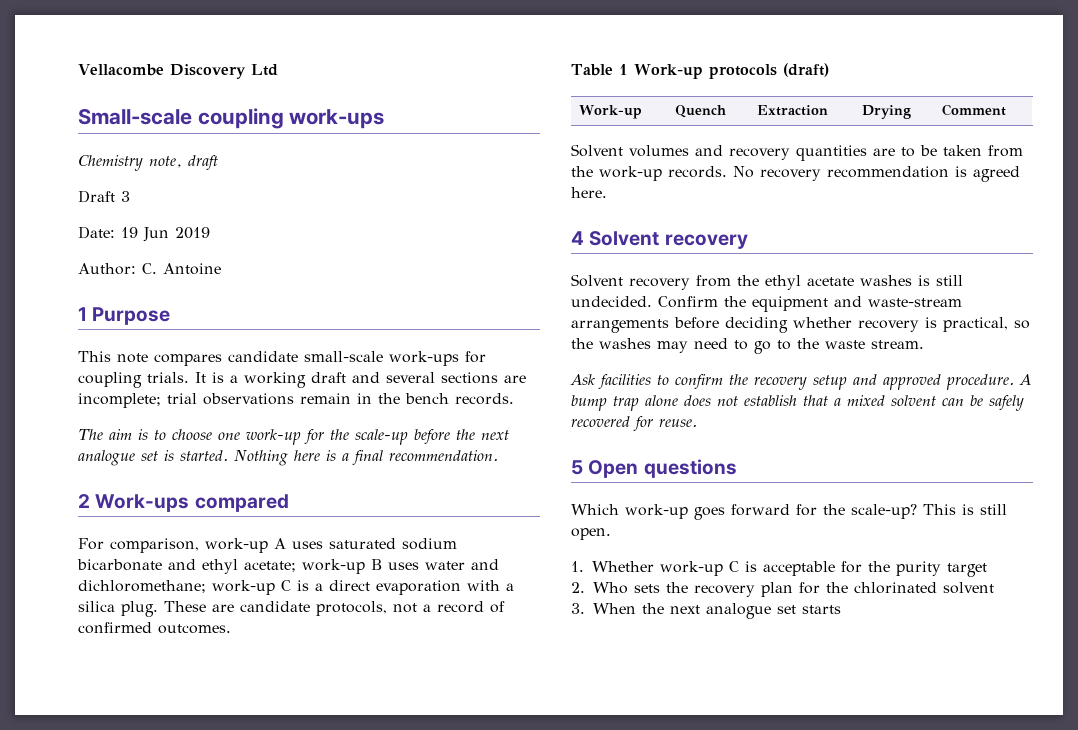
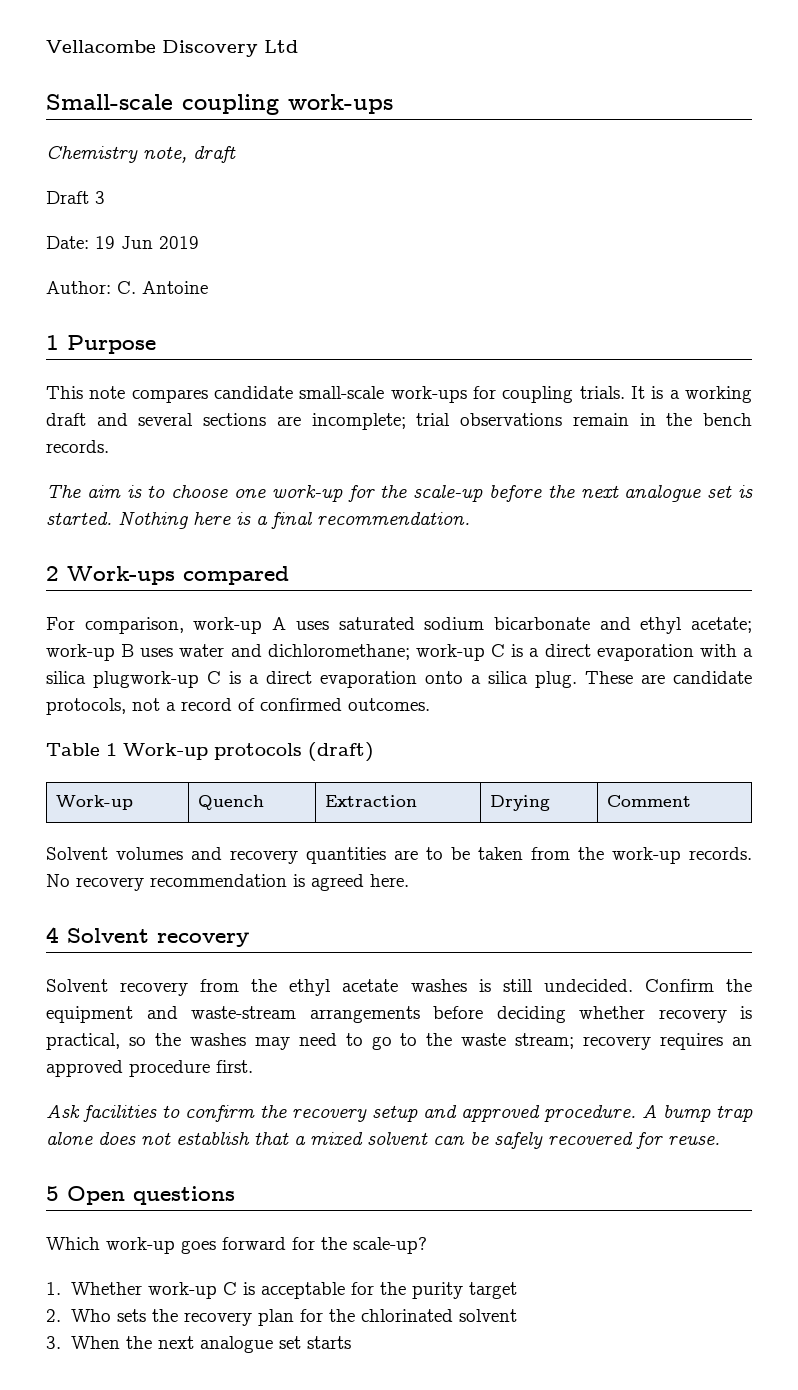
- For comparison, work-up A uses saturated sodium bicarbonate and ethyl acetate; work-up B uses water and dichloromethane; work-up C is a direct evaporation with a silica plug.
+ For comparison, work-up A uses saturated sodium bicarbonate and ethyl acetate; work-up B uses water and dichloromethane; work-up C is a direct evaporation with a silica plugwork-up C is a direct evaporation onto a silica plug.
- Confirm the equipment and waste-stream arrangements before deciding whether recovery is practical, so the washes may need to go to the waste stream.
+ Confirm the equipment and waste-stream arrangements before deciding whether recovery is practical, so the washes may need to go to the waste stream; recovery requires an approved procedure first.
- This is still open.

